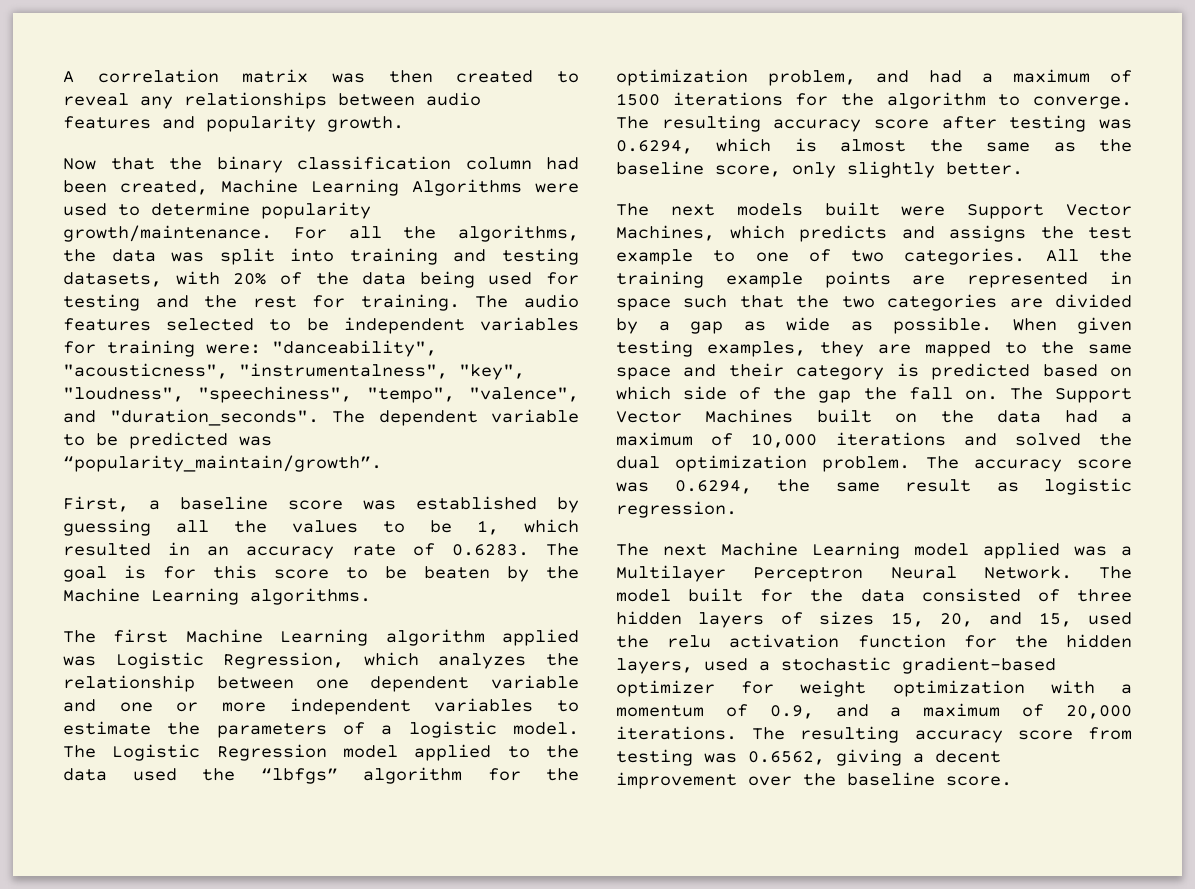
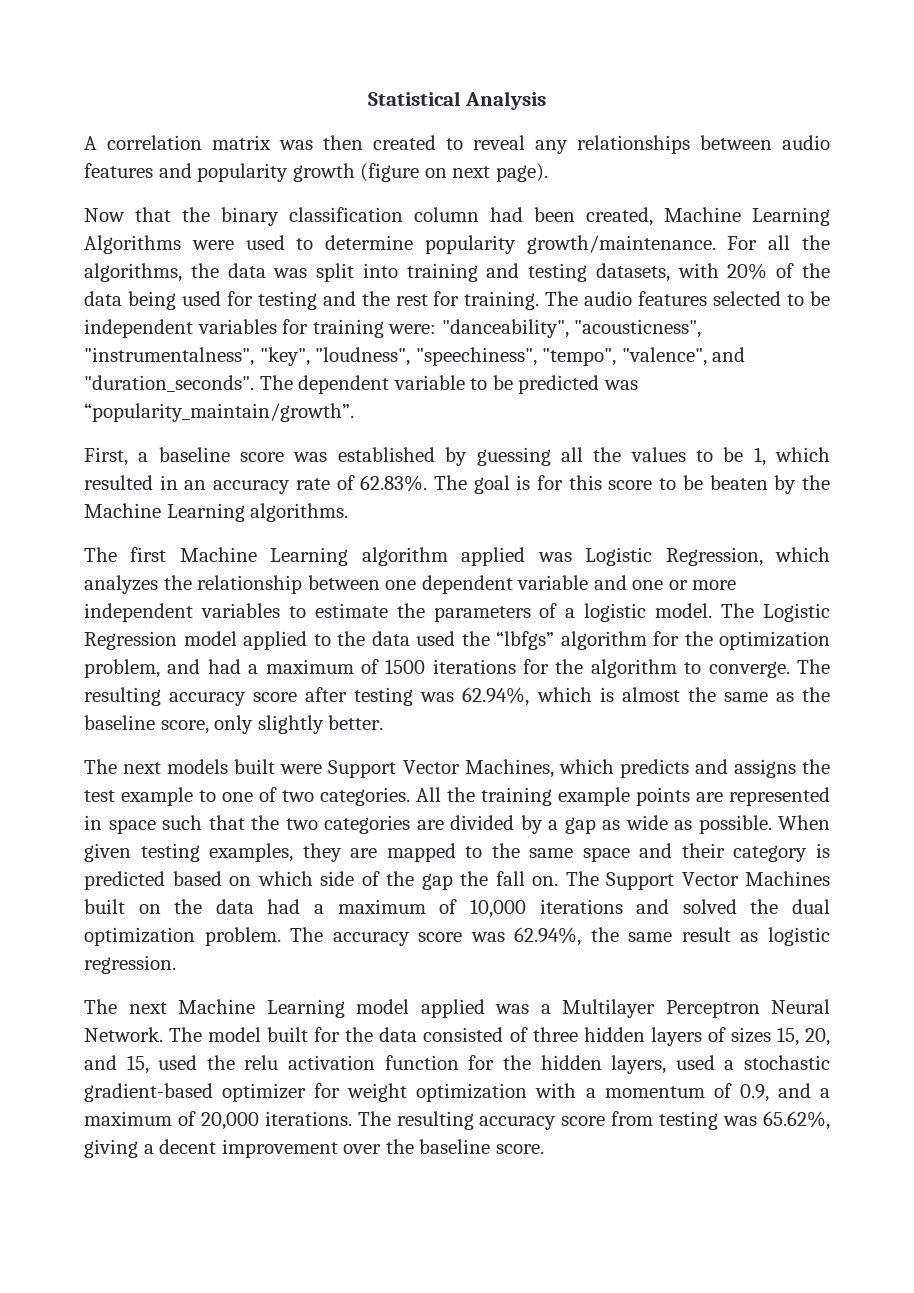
+ Statistical Analysis
- A correlation matrix was then created to reveal any relationships between audio features and popularity growth.
+ A correlation matrix was then created to reveal any relationships between audio features and popularity growth (figure on next page).
- First, a baseline score was established by guessing all the values to be 1, which resulted in an accuracy rate of 0.6283. The goal is for this score to be beaten by the Machine Learning algorithms.
+ First, a baseline score was established by guessing all the values to be 1, which resulted in an accuracy rate of 62.83%. The goal is for this score to be beaten by the Machine Learning algorithms.
- The resulting accuracy score after testing was 0.6294, which is almost the same as the baseline score, only slightly better.
+ The resulting accuracy score after testing was 62.94%, which is almost the same as the baseline score, only slightly better.
- The accuracy score was 0.6294, the same result as logistic regression.
+ The accuracy score was 62.94%, the same result as logistic regression.
- The resulting accuracy score from testing was 0.6562, giving a decent improvement over the baseline score.
+ The resulting accuracy score from testing was 65.62%, giving a decent improvement over the baseline score.

